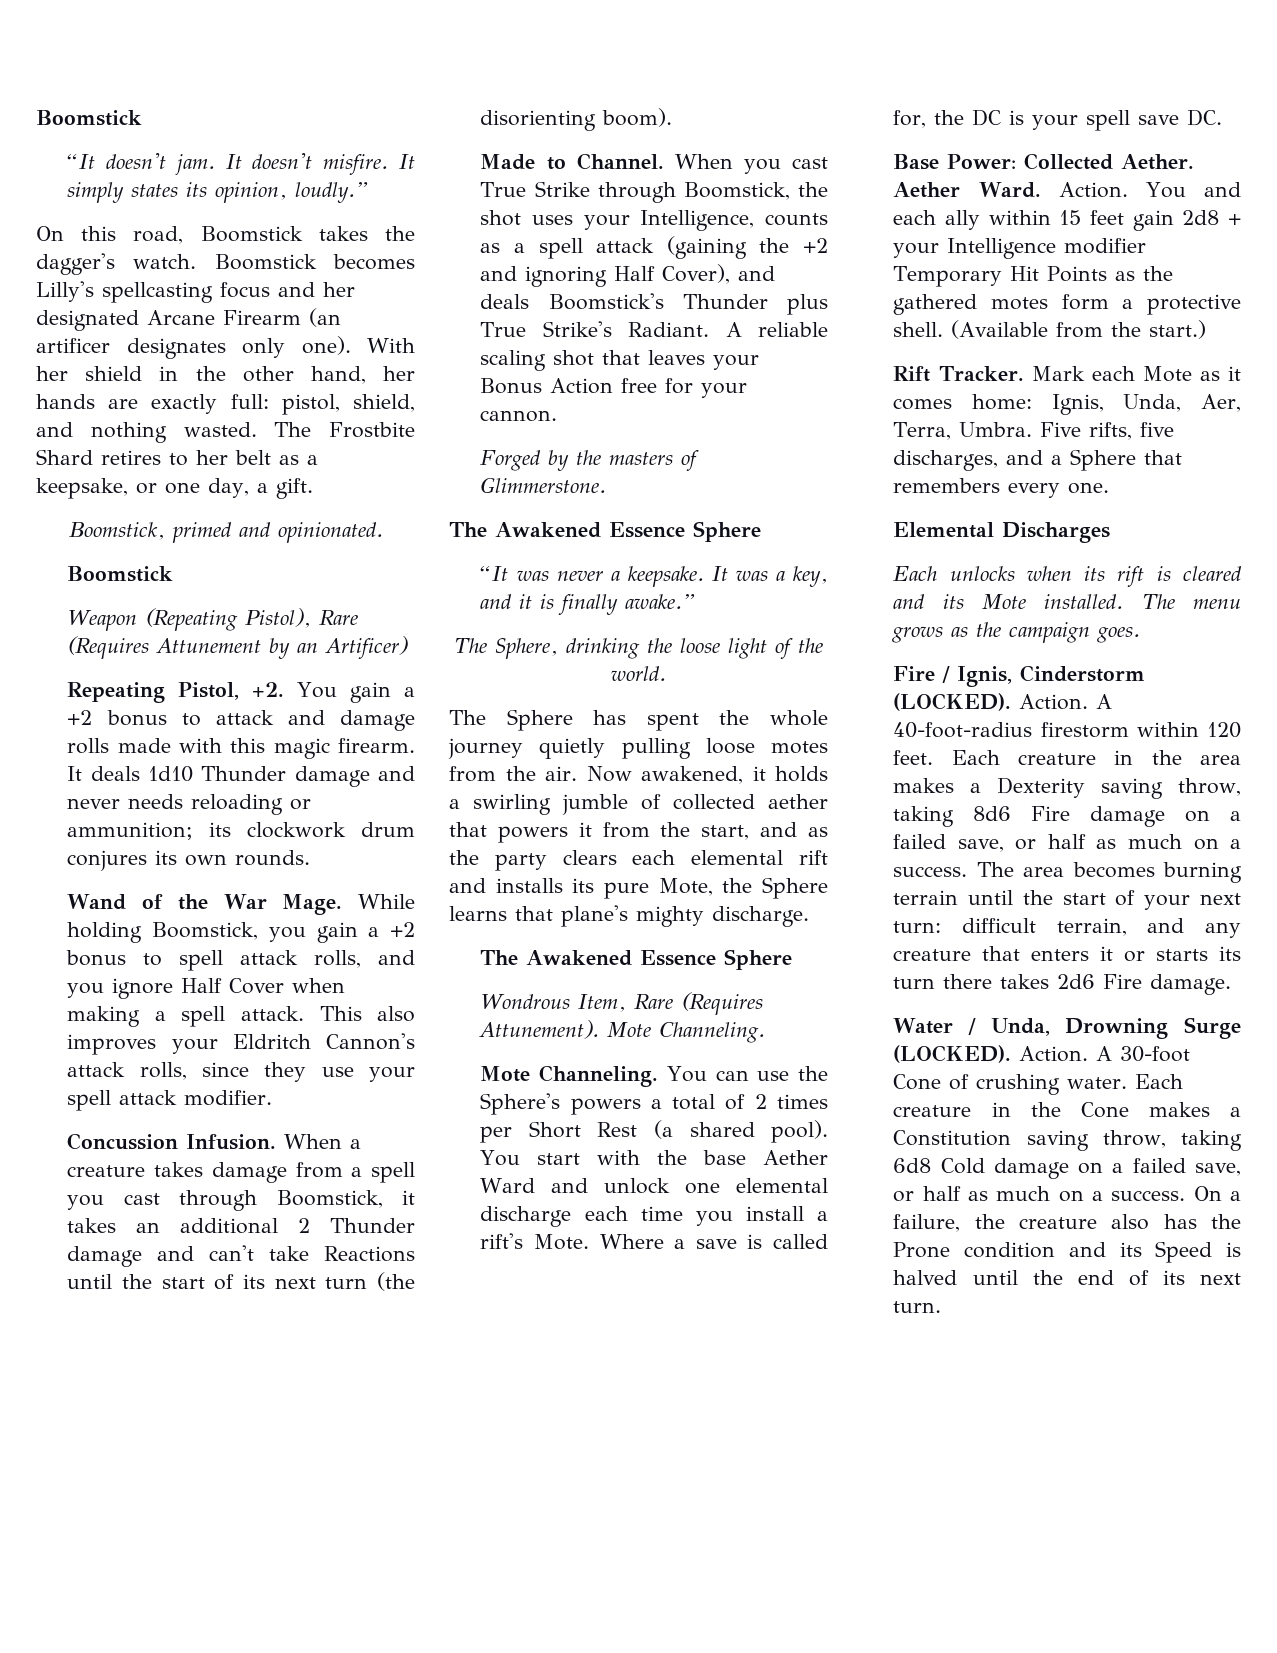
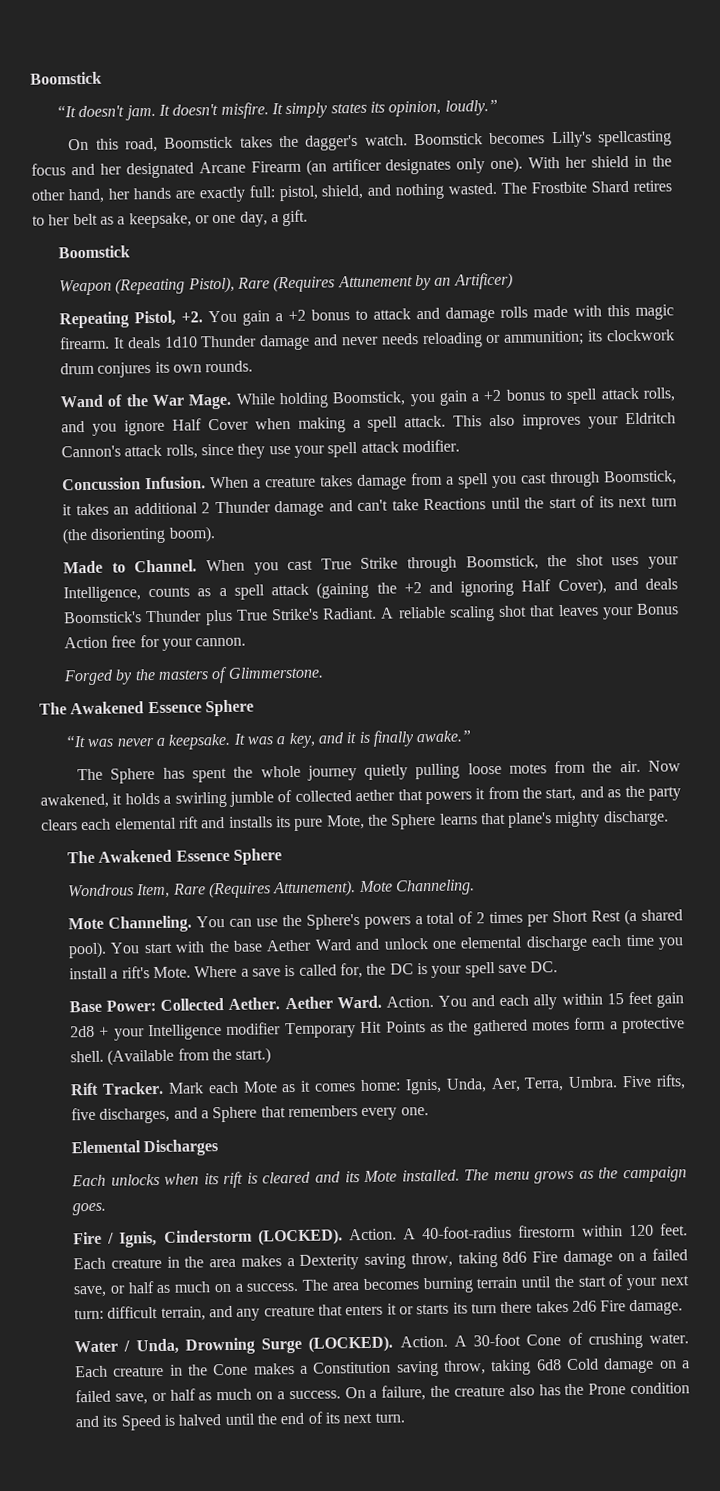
- Boomstick, primed and opinionated.
- The Sphere, drinking the loose light of the world.

